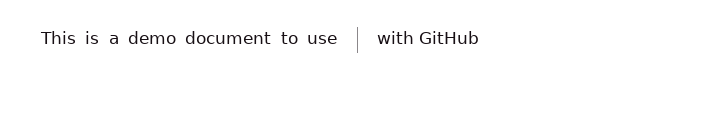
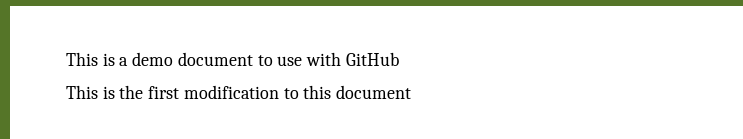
+ This is the first modification to this document

